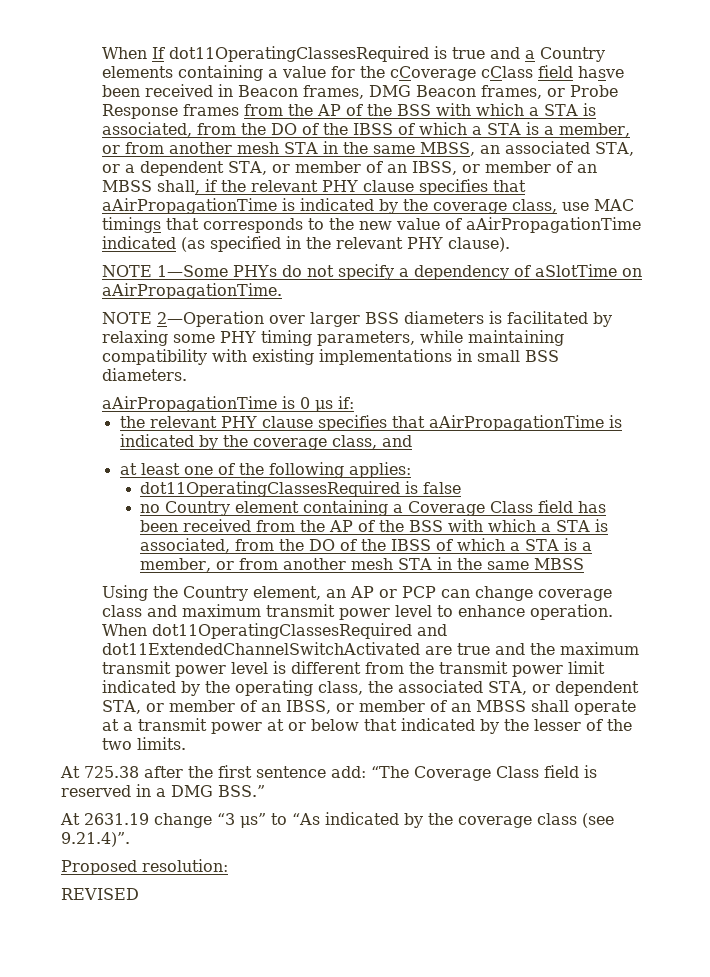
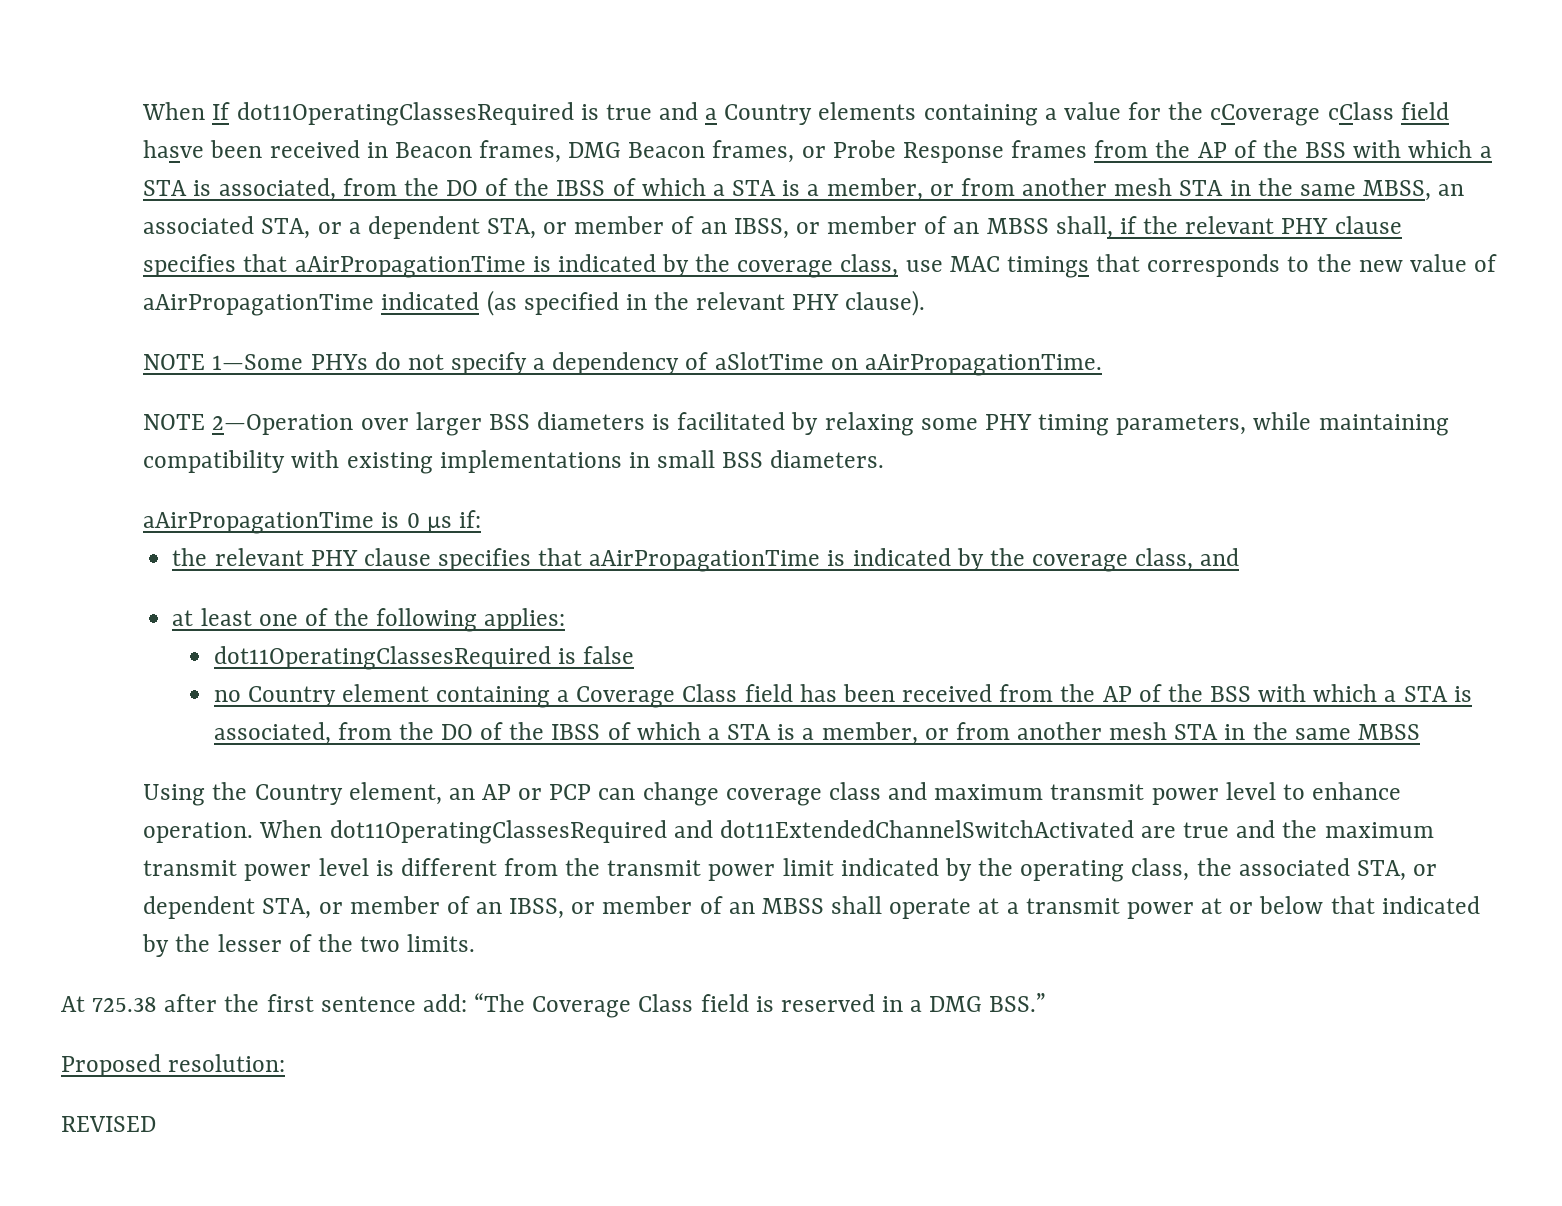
- At 2631.19 change “3 μs” to “As indicated by the coverage class (see 9.21.4)”.

